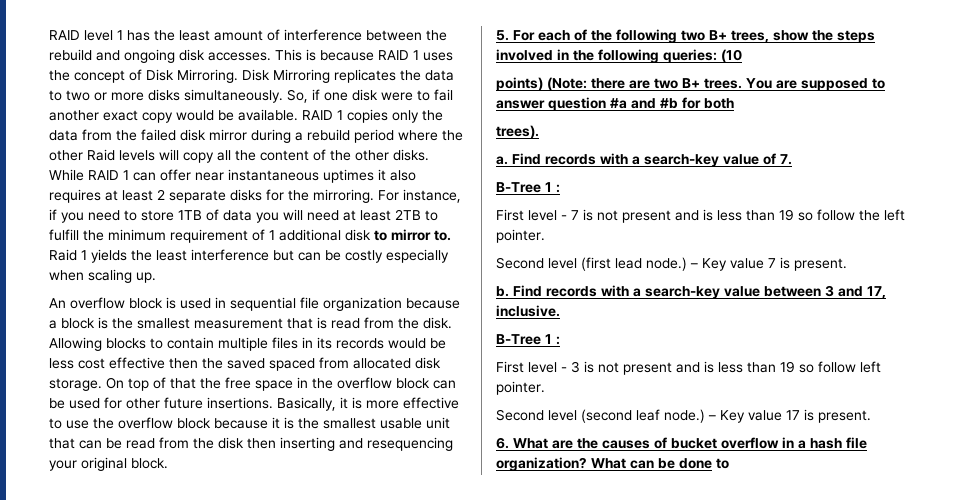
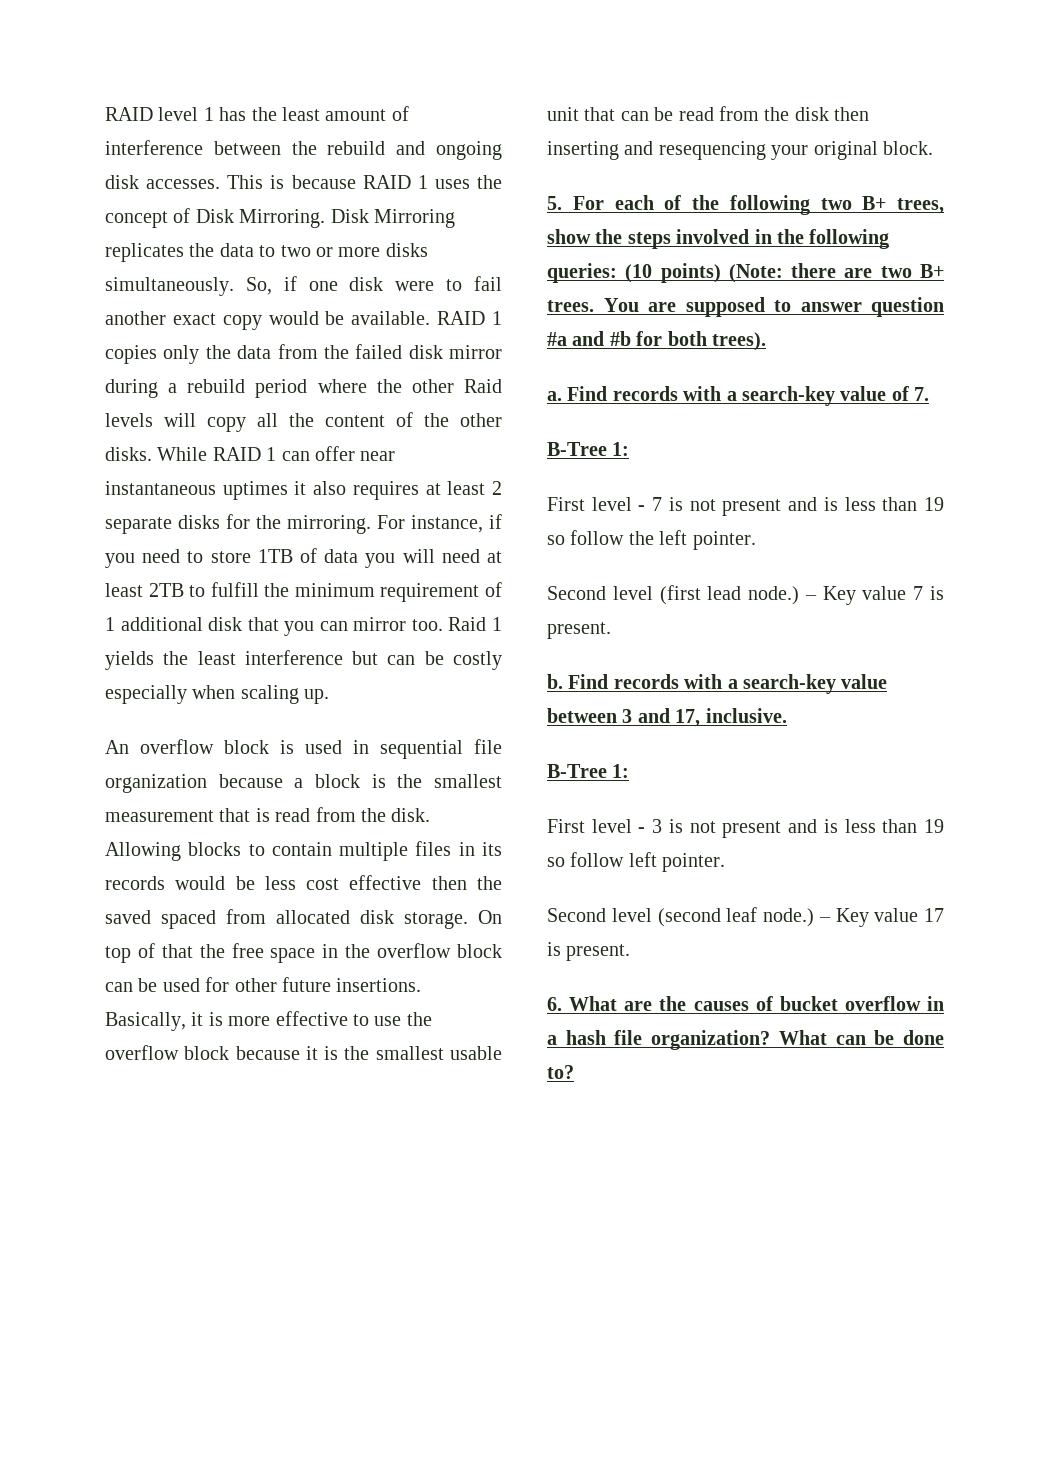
- For instance, if you need to store 1TB of data you will need at least 2TB to fulfill the minimum requirement of 1 additional disk to mirror to.
+ For instance, if you need to store 1TB of data you will need at least 2TB to fulfill the minimum requirement of 1 additional disk that you can mirror too.
- 5. For each of the following two B+ trees, show the steps involved in the following queries: (10
- points) (Note: there are two B+ trees.
+ 5. For each of the following two B+ trees, show the steps involved in the following queries: (10 points) (Note: there are two B+ trees.
- You are supposed to answer question #a and #b for both
- trees).
+ You are supposed to answer question #a and #b for both trees).
  Find records with a search-key value of 7.
- B-Tree 1 :
+ B-Tree 1:
  Find records with a search-key value between 3 and 17, inclusive.
- B-Tree 1 :
+ B-Tree 1:
- What can be done to
+ What can be done to?

